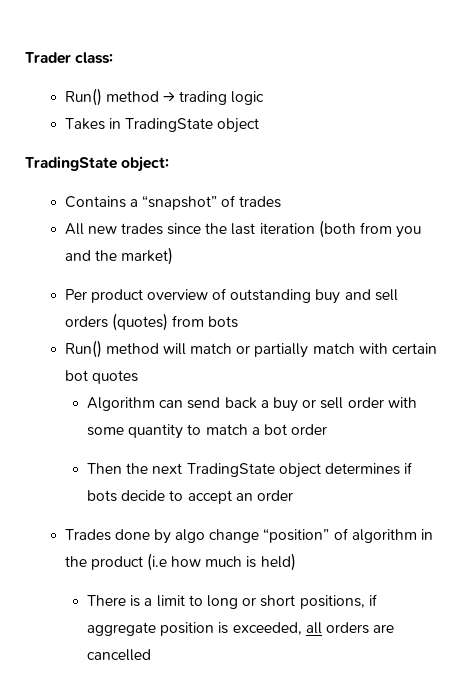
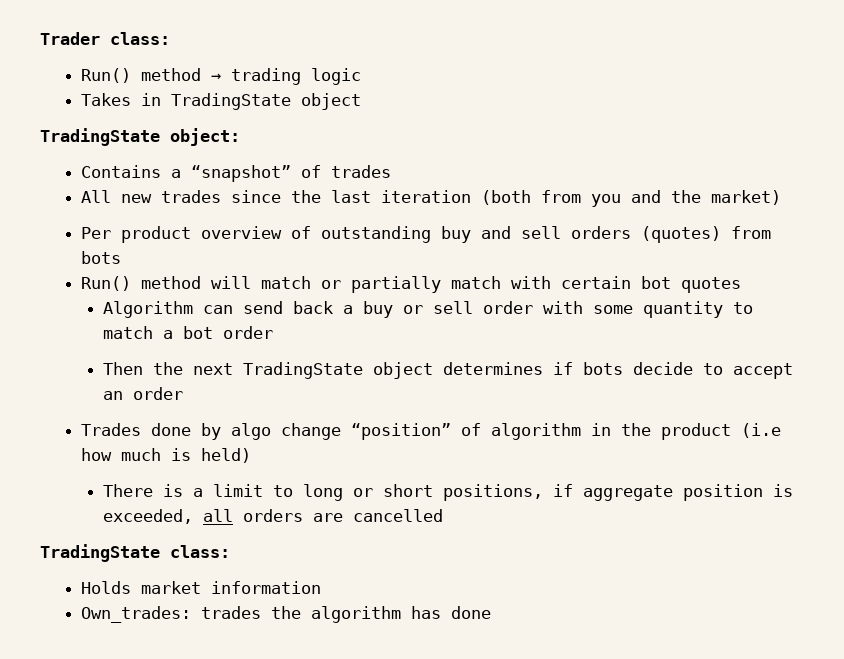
+ TradingState class:
+ Holds market information
+ Own_trades: trades the algorithm has done

